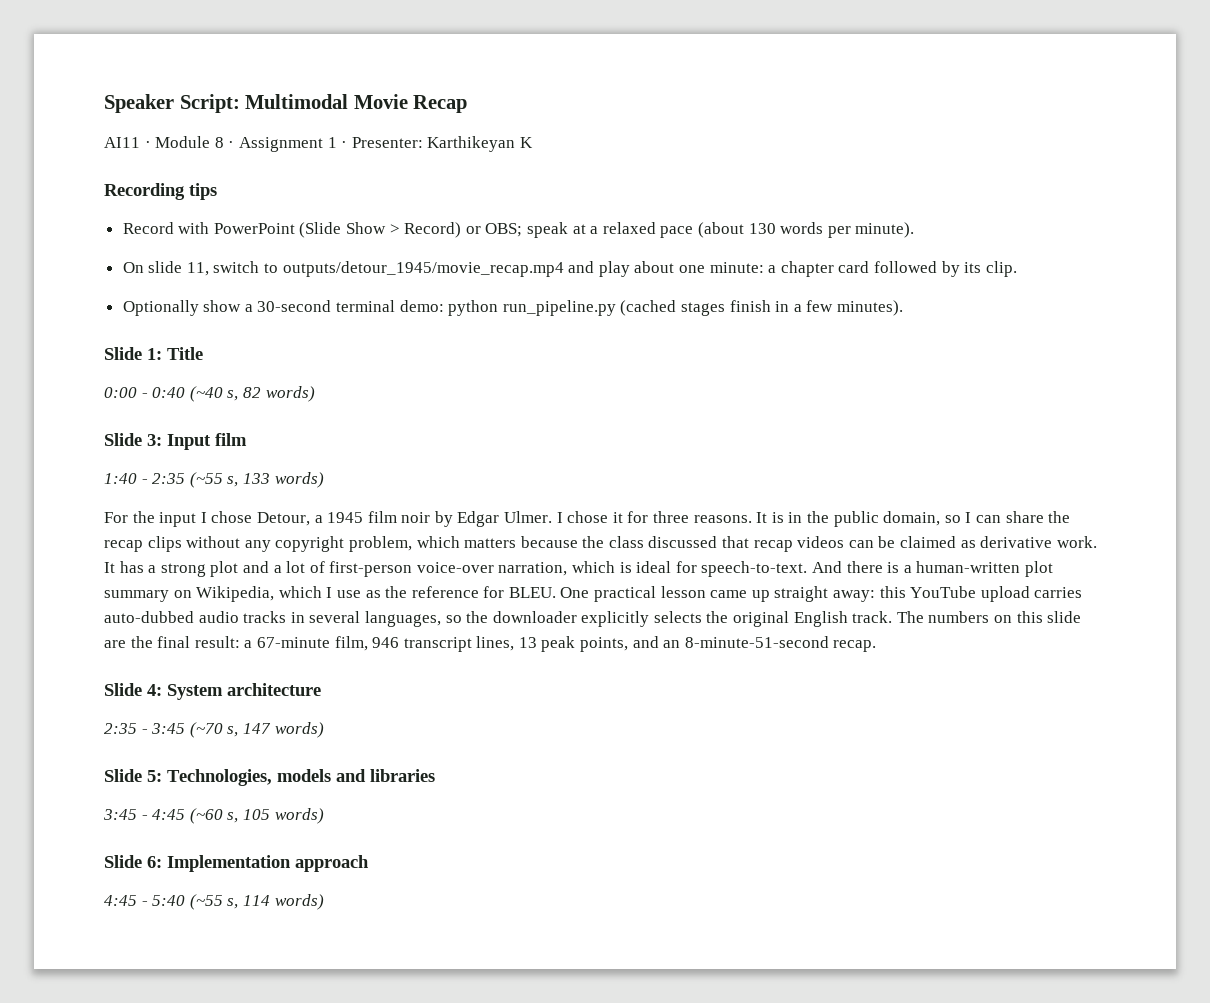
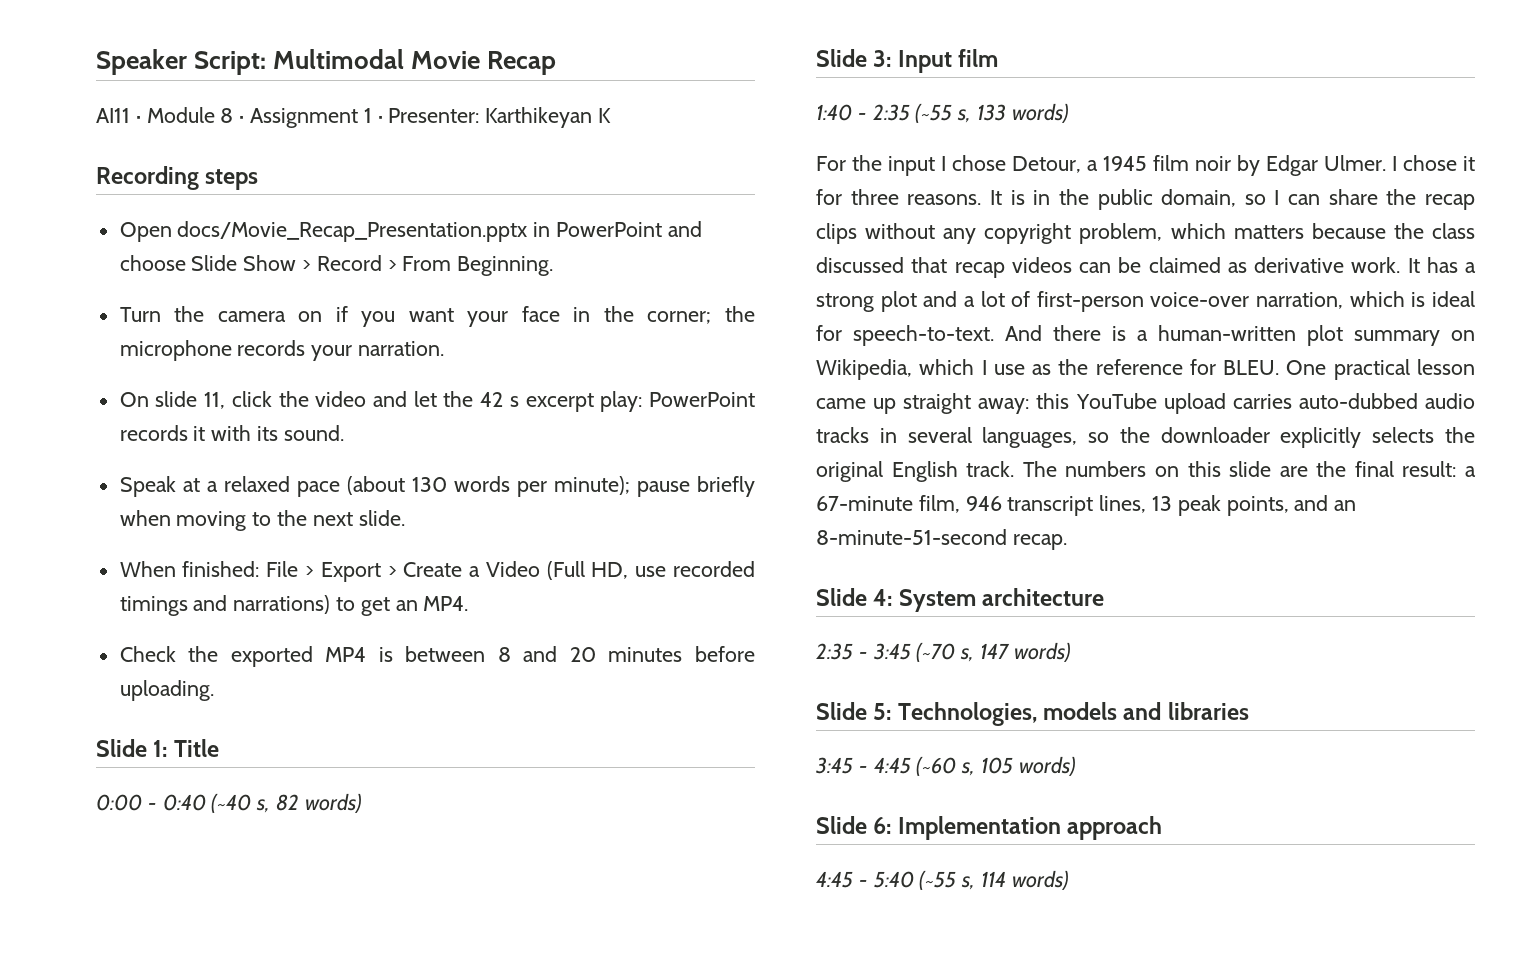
- Recording tips
- Record with PowerPoint (Slide Show > Record) or OBS; speak at a relaxed pace (about 130 words per minute).
- On slide 11, switch to outputs/detour_1945/movie_recap.mp4 and play about one minute: a chapter card followed by its clip.
- Optionally show a 30-second terminal demo: python run_pipeline.py (cached stages finish in a few minutes).
+ Recording steps
+ Open docs/Movie_Recap_Presentation.pptx in PowerPoint and choose Slide Show > Record > From Beginning.
+ Turn the camera on if you want your face in the corner; the microphone records your narration.
+ On slide 11, click the video and let the 42 s excerpt play: PowerPoint records it with its sound.
+ Speak at a relaxed pace (about 130 words per minute); pause briefly when moving to the next slide.
+ When finished: File > Export > Create a Video (Full HD, use recorded timings and narrations) to get an MP4.
+ Check the exported MP4 is between 8 and 20 minutes before uploading.

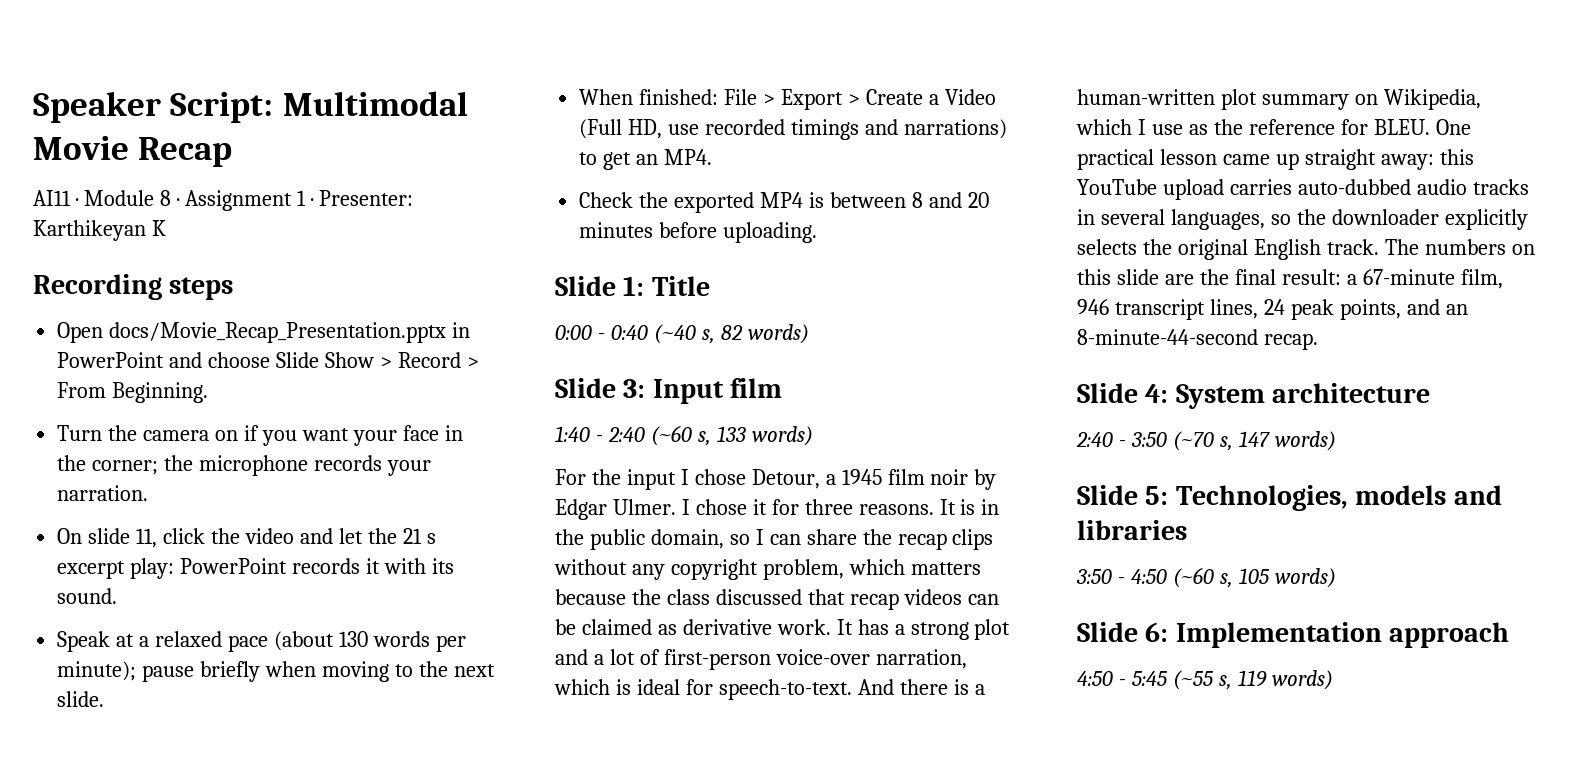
- On slide 11, click the video and let the 42 s excerpt play: PowerPoint records it with its sound.
+ On slide 11, click the video and let the 21 s excerpt play: PowerPoint records it with its sound.
- 1:40 - 2:35 (~55 s, 133 words)
+ 1:40 - 2:40 (~60 s, 133 words)
- The numbers on this slide are the final result: a 67-minute film, 946 transcript lines, 13 peak points, and an 8-minute-51-second recap.
+ The numbers on this slide are the final result: a 67-minute film, 946 transcript lines, 24 peak points, and an 8-minute-44-second recap.
- 2:35 - 3:45 (~70 s, 147 words)
+ 2:40 - 3:50 (~70 s, 147 words)
- 3:45 - 4:45 (~60 s, 105 words)
+ 3:50 - 4:50 (~60 s, 105 words)
- 4:45 - 5:40 (~55 s, 114 words)
+ 4:50 - 5:45 (~55 s, 119 words)

